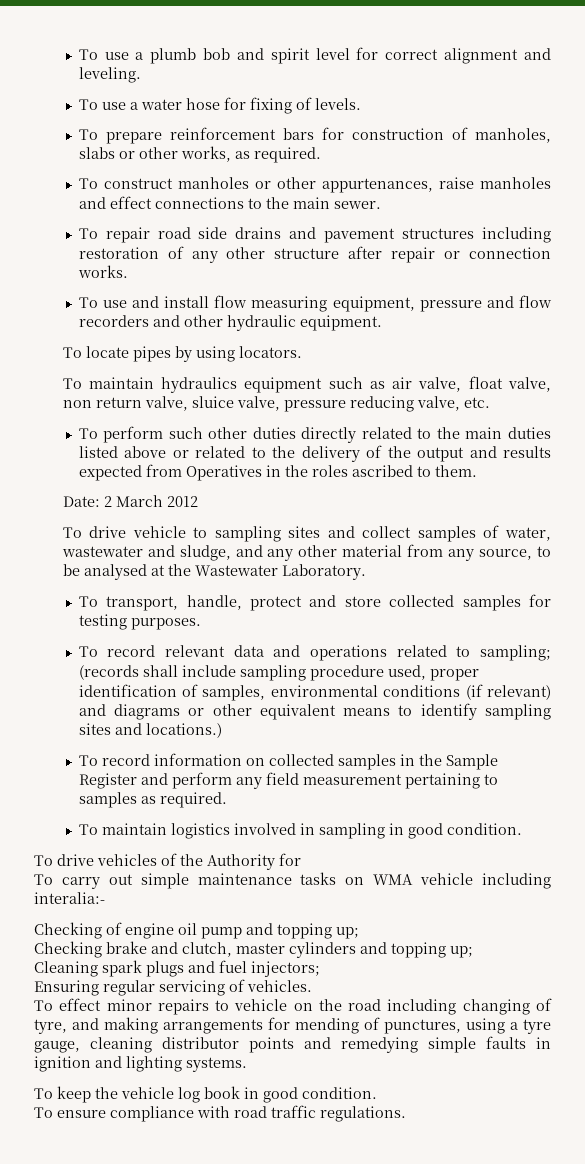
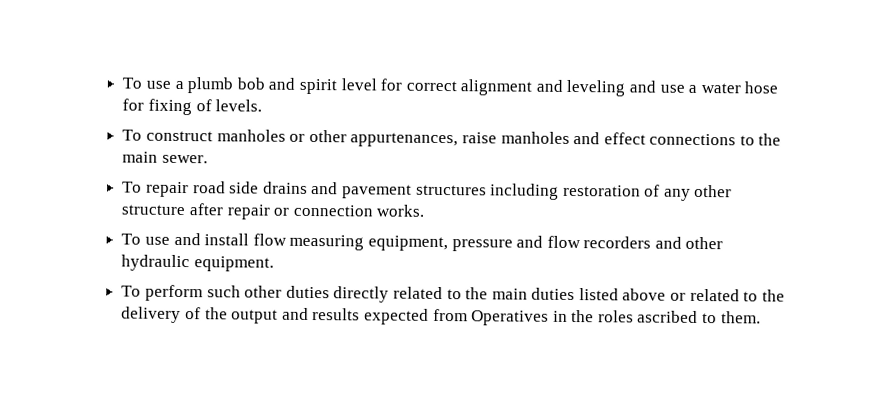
- To use a plumb bob and spirit level for correct alignment and leveling.
- To use a water hose for fixing of levels.
+ To use a plumb bob and spirit level for correct alignment and leveling and use a water hose for fixing of levels.
- To prepare reinforcement bars for construction of manholes, slabs or other works, as required.
- To locate pipes by using locators.
- To maintain hydraulics equipment such as air valve, float valve, non return valve, sluice valve, pressure reducing valve, etc.
- Date: 2 March 2012
- To drive vehicle to sampling sites and collect samples of water, wastewater and sludge, and any other material from any source, to be analysed at the Wastewater Laboratory.
- To transport, handle, protect and store collected samples for testing purposes.
- To record relevant data and operations related to sampling; (records shall include sampling procedure used, proper identification of samples, environmental conditions (if relevant) and diagrams or other equivalent means to identify sampling sites and locations.)
- To record information on collected samples in the Sample Register and perform any field measurement pertaining to samples as required.
- To maintain logistics involved in sampling in good condition.
- To drive vehicles of the Authority for
- To carry out simple maintenance tasks on WMA vehicle including interalia:-
- Checking of engine oil pump and topping up;
- Checking brake and clutch, master cylinders and topping up;
- Cleaning spark plugs and fuel injectors;
- Ensuring regular servicing of vehicles.
- To effect minor repairs to vehicle on the road including changing of tyre, and making arrangements for mending of punctures, using a tyre gauge, cleaning distributor points and remedying simple faults in ignition and lighting systems.
- To keep the vehicle log book in good condition.
- To ensure compliance with road traffic regulations.

